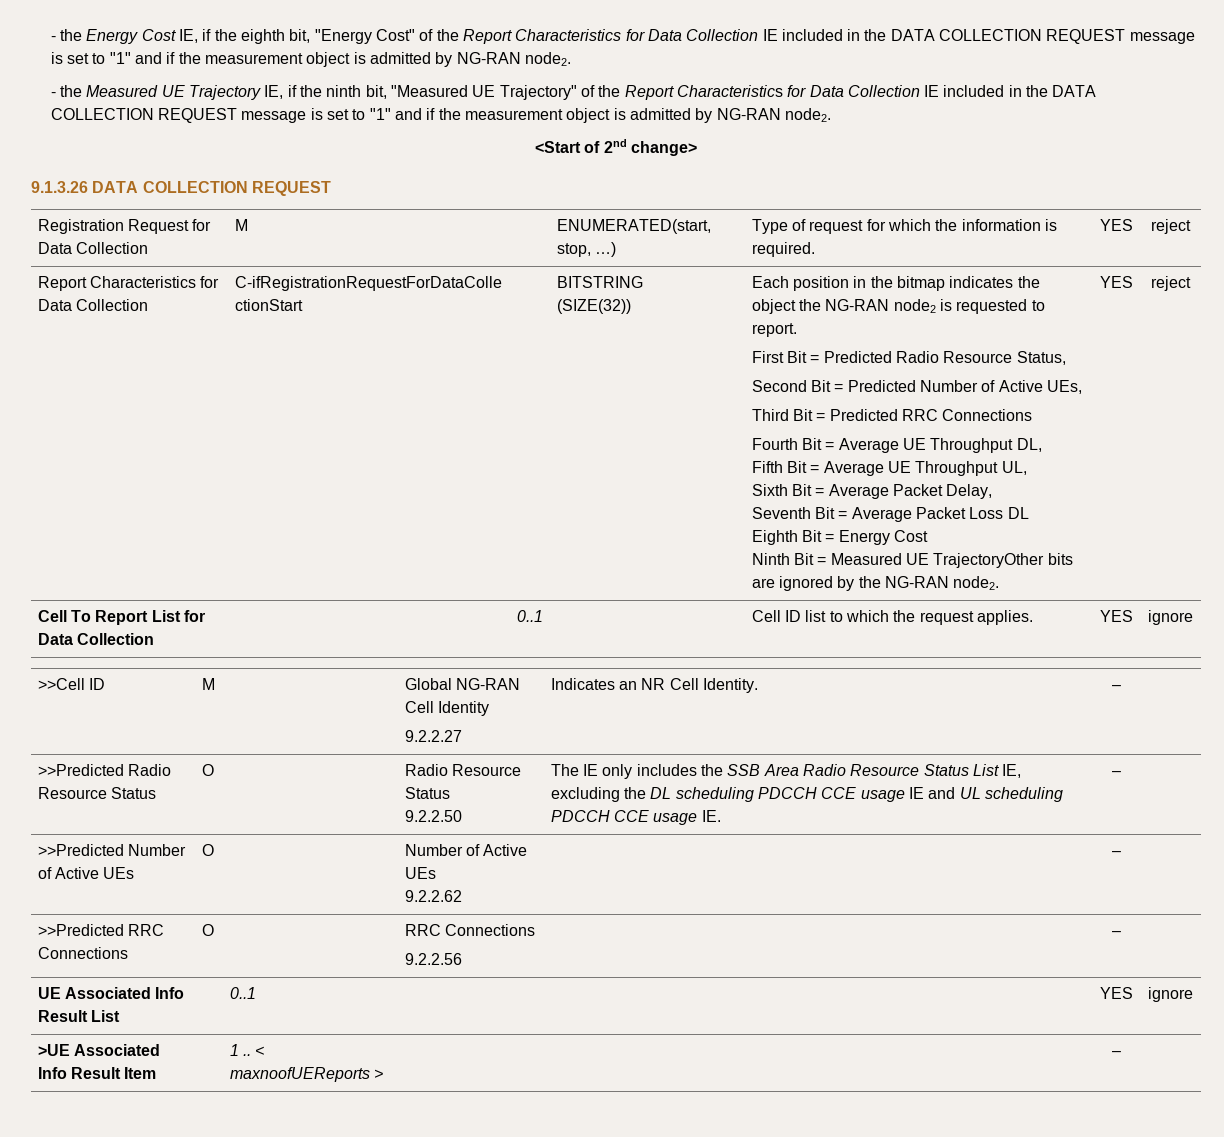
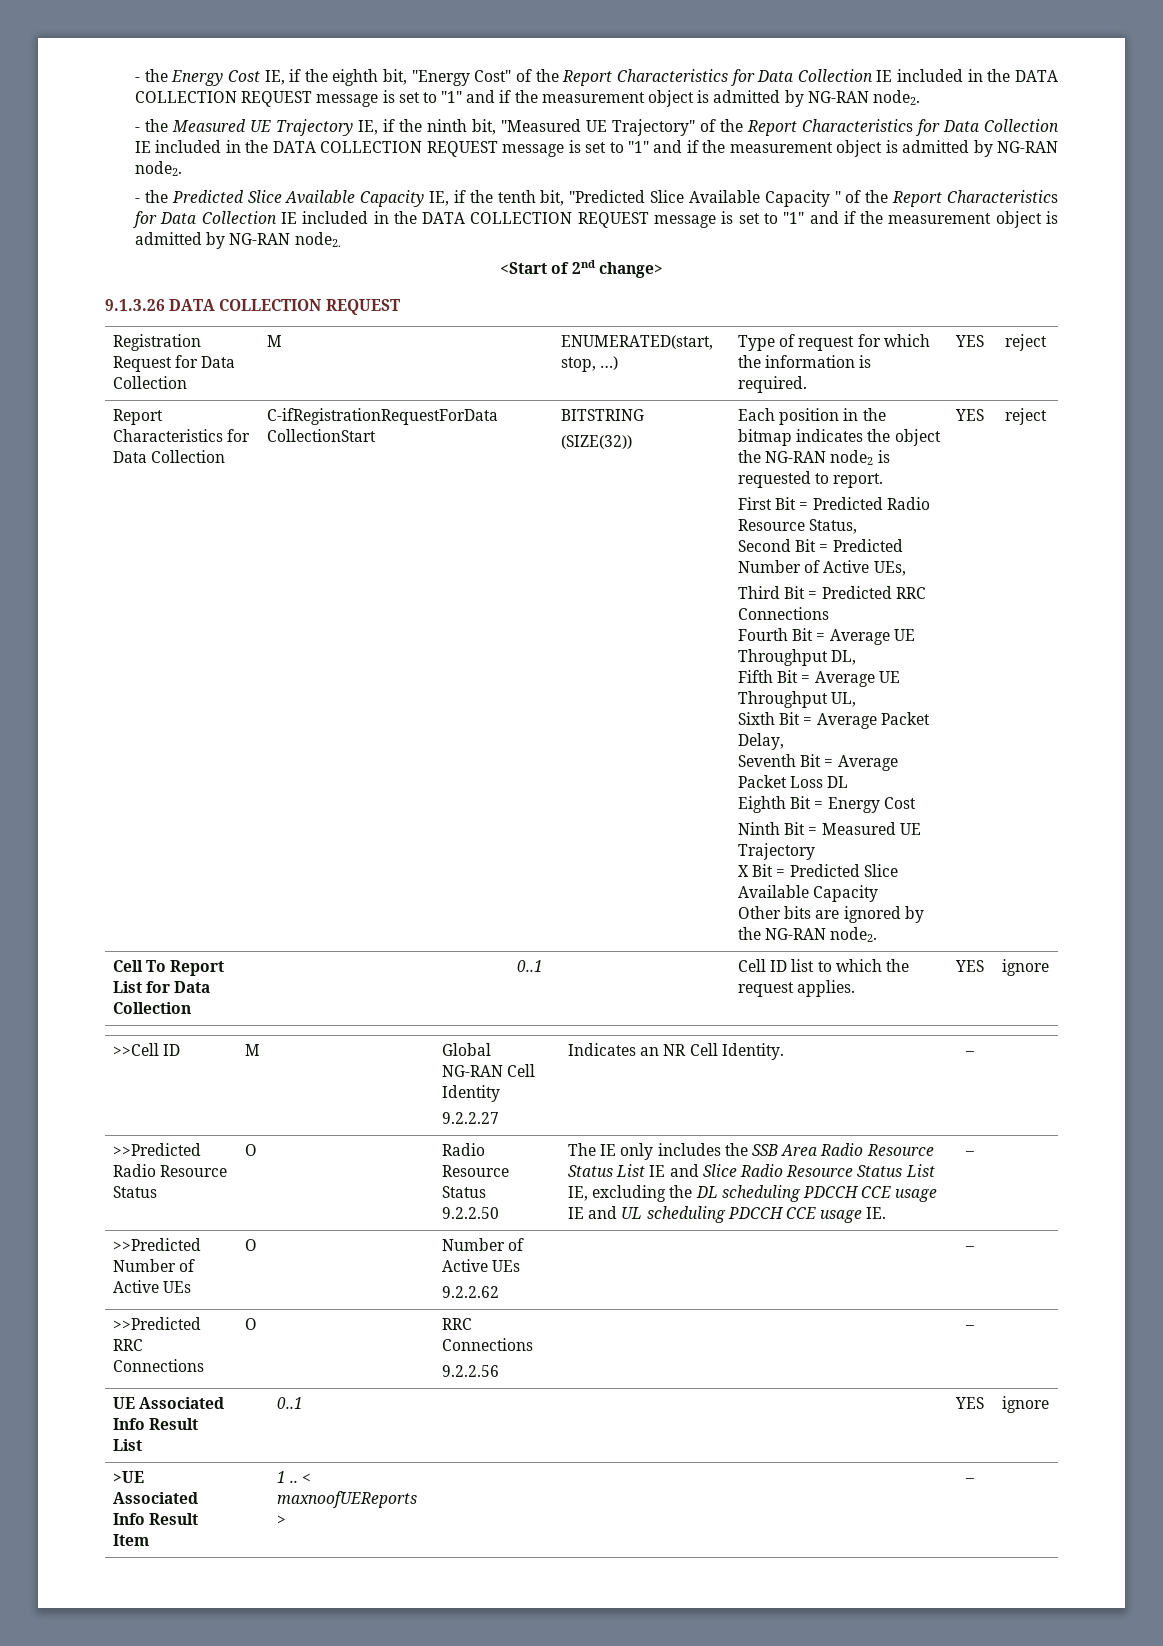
+ - the Predicted Slice Available Capacity IE, if the tenth bit, "Predicted Slice Available Capacity " of the Report Characteristics for Data Collection IE included in the DATA COLLECTION REQUEST message is set to "1" and if the measurement object is admitted by NG-RAN node2.
- Ninth Bit = Measured UE TrajectoryOther bits are ignored by the NG-RAN node2.
+ Ninth Bit = Measured UE Trajectory
+ X Bit = Predicted Slice Available Capacity
+ Other bits are ignored by the NG-RAN node2.
- The IE only includes the SSB Area Radio Resource Status List IE, excluding the DL scheduling PDCCH CCE usage IE and UL scheduling PDCCH CCE usage IE.
+ The IE only includes the SSB Area Radio Resource Status List IE and Slice Radio Resource Status List IE, excluding the DL scheduling PDCCH CCE usage IE and UL scheduling PDCCH CCE usage IE.

